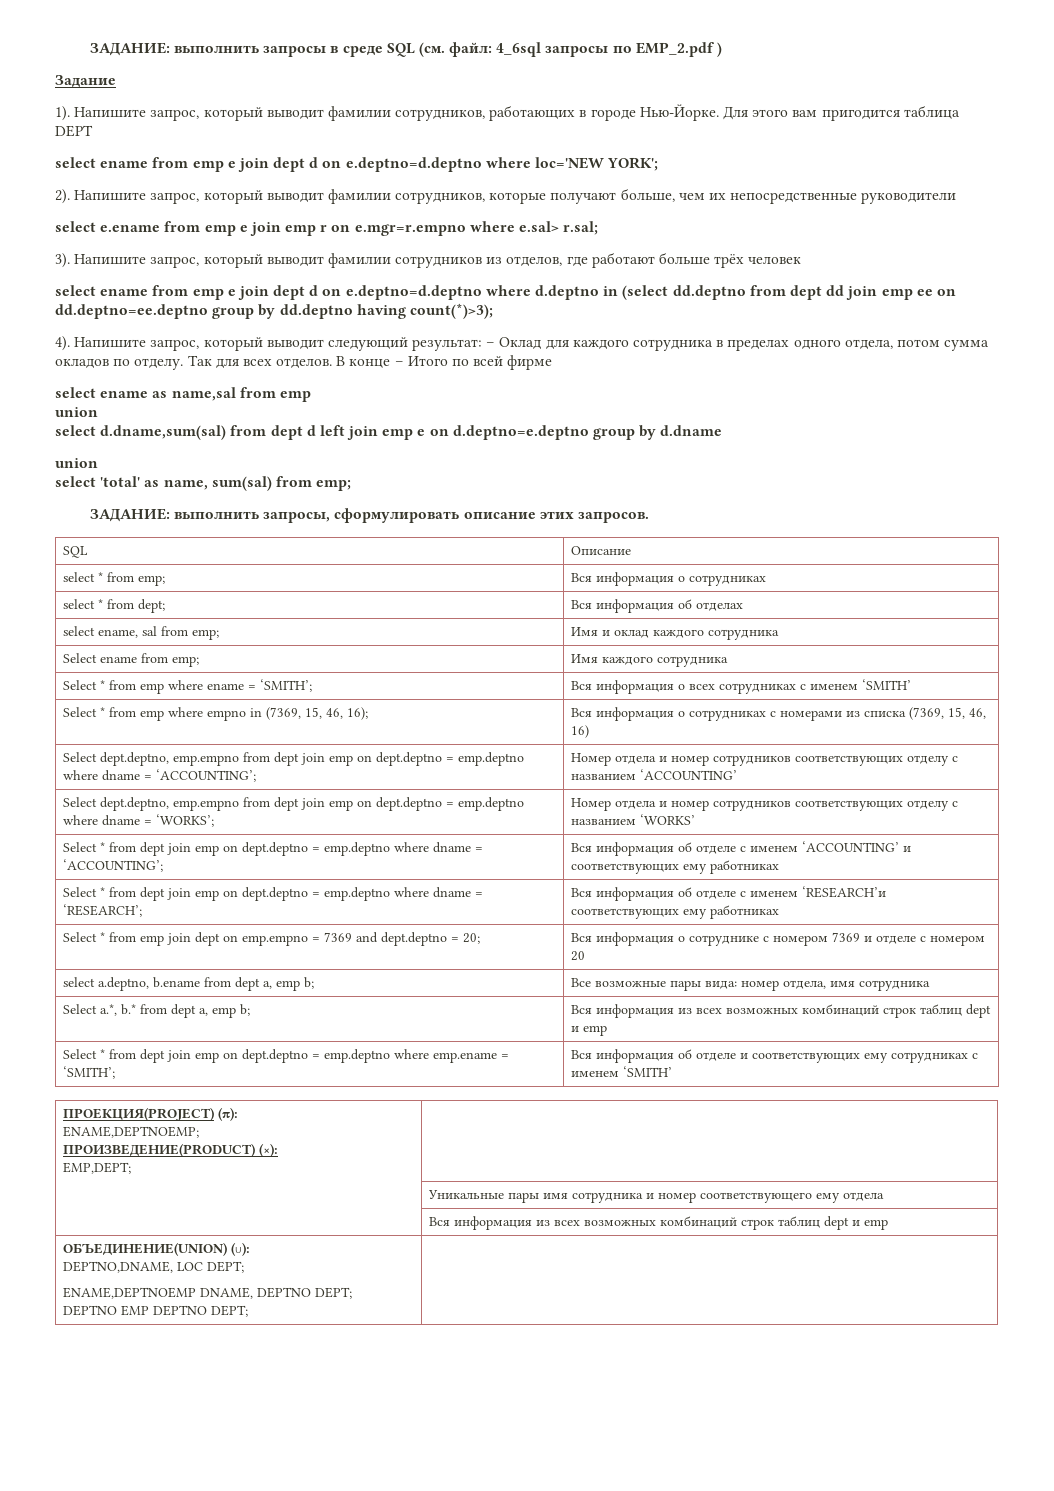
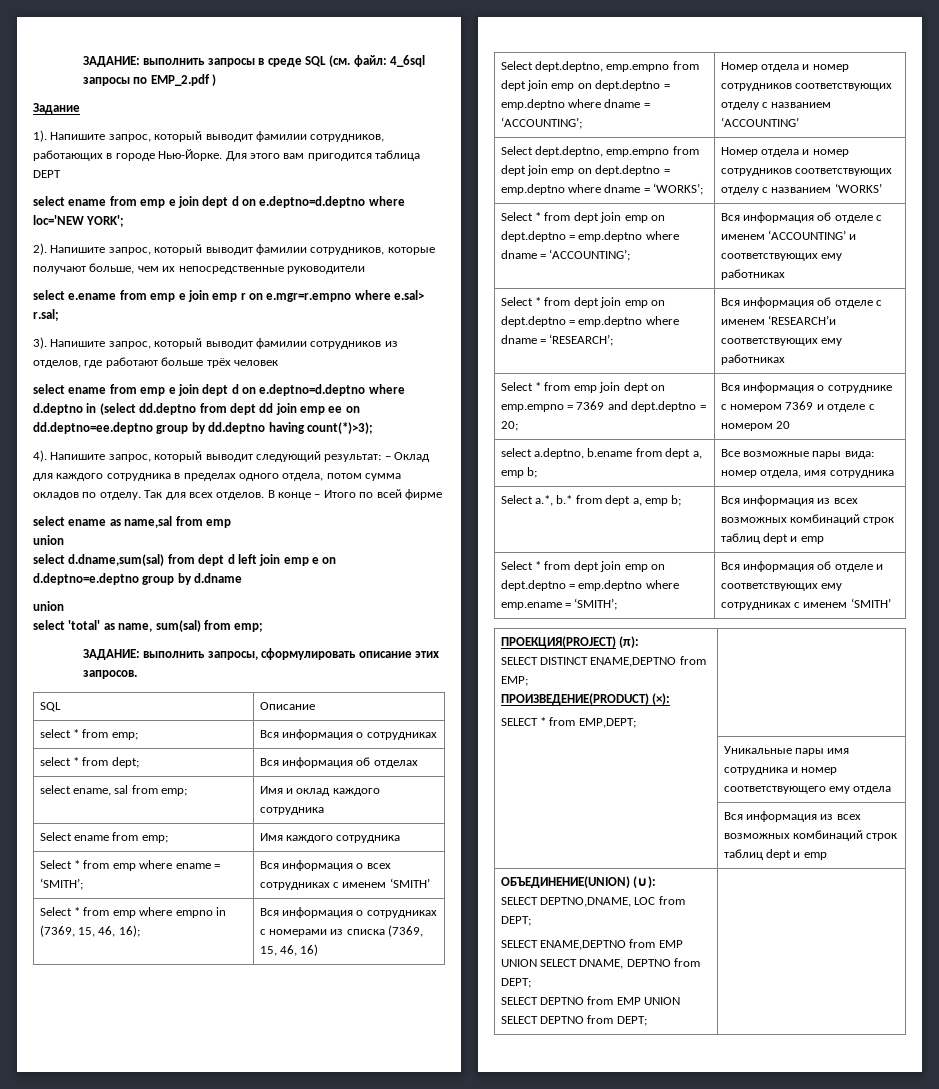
  ПРОЕКЦИЯ(PROJECT) (π):
- ENAME,DEPTNOEMP;
+ SELECT DISTINCT ENAME,DEPTNO from EMP;
  ПРОИЗВЕДЕНИЕ(PRODUCT) (×):
- EMP,DEPT; |
+ SELECT * from EMP,DEPT; |
  ОБЪЕДИНЕНИЕ(UNION) (∪):
- DEPTNO,DNAME, LOC DEPT;
- ENAME,DEPTNOEMP DNAME, DEPTNO DEPT;
- DEPTNO EMP DEPTNO DEPT; |
+ SELECT DEPTNO,DNAME, LOC from DEPT;
+ SELECT ENAME,DEPTNO from EMP UNION SELECT DNAME, DEPTNO from DEPT;
+ SELECT DEPTNO from EMP UNION SELECT DEPTNO from DEPT; |

